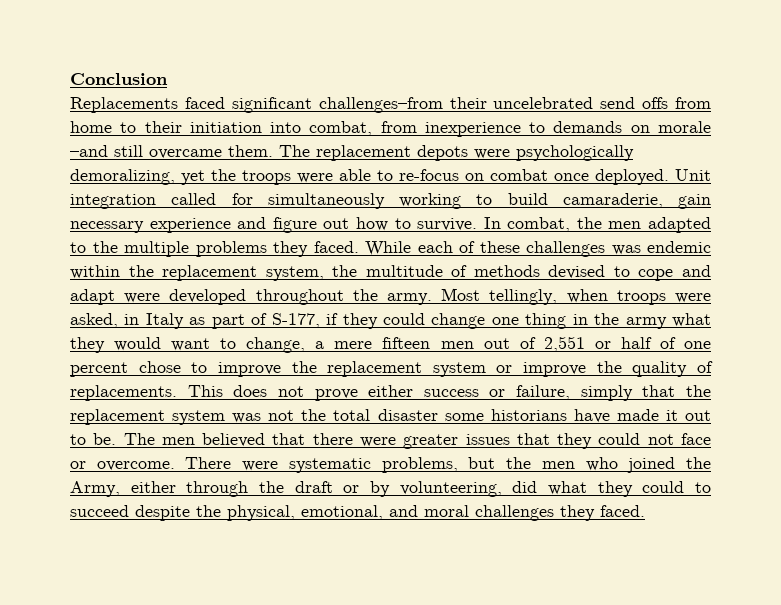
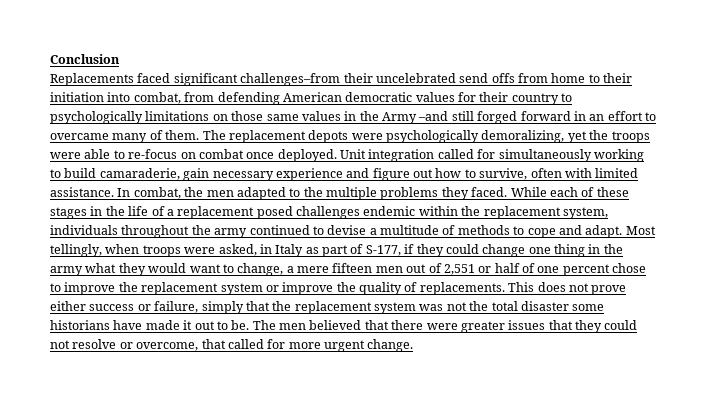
- Replacements faced significant challenges–from their uncelebrated send offs from home to their initiation into combat, from inexperience to demands on morale –and still overcame them.
+ Replacements faced significant challenges–from their uncelebrated send offs from home to their initiation into combat, from defending American democratic values for their country to psychologically limitations on those same values in the Army –and still forged forward in an effort to overcame many of them.
- Unit integration called for simultaneously working to build camaraderie, gain necessary experience and figure out how to survive.
+ Unit integration called for simultaneously working to build camaraderie, gain necessary experience and figure out how to survive, often with limited assistance.
- While each of these challenges was endemic within the replacement system, the multitude of methods devised to cope and adapt were developed throughout the army.
+ While each of these stages in the life of a replacement posed challenges endemic within the replacement system, individuals throughout the army continued to devise a multitude of methods to cope and adapt.
- The men believed that there were greater issues that they could not face or overcome. There were systematic problems, but the men who joined the Army, either through the draft or by volunteering, did what they could to succeed despite the physical, emotional, and moral challenges they faced.
+ The men believed that there were greater issues that they could not resolve or overcome, that called for more urgent change.

